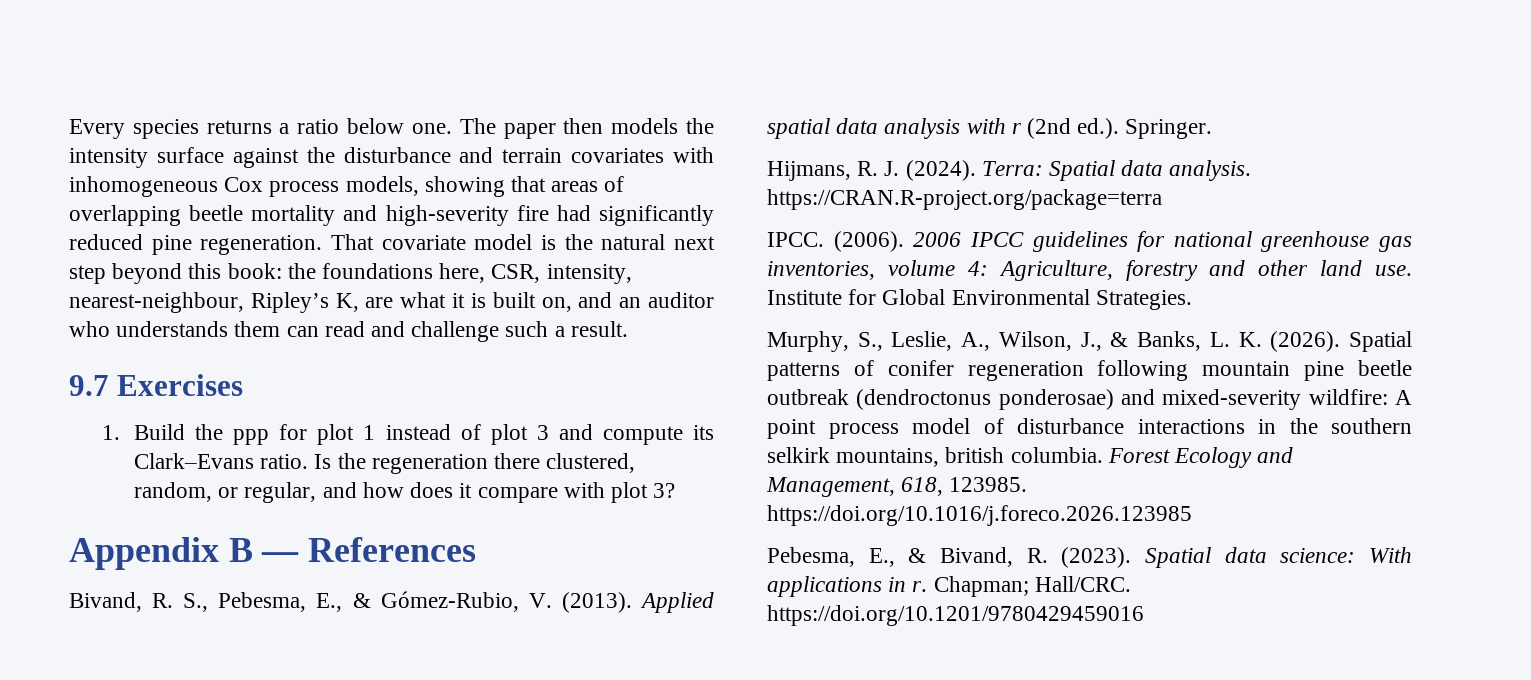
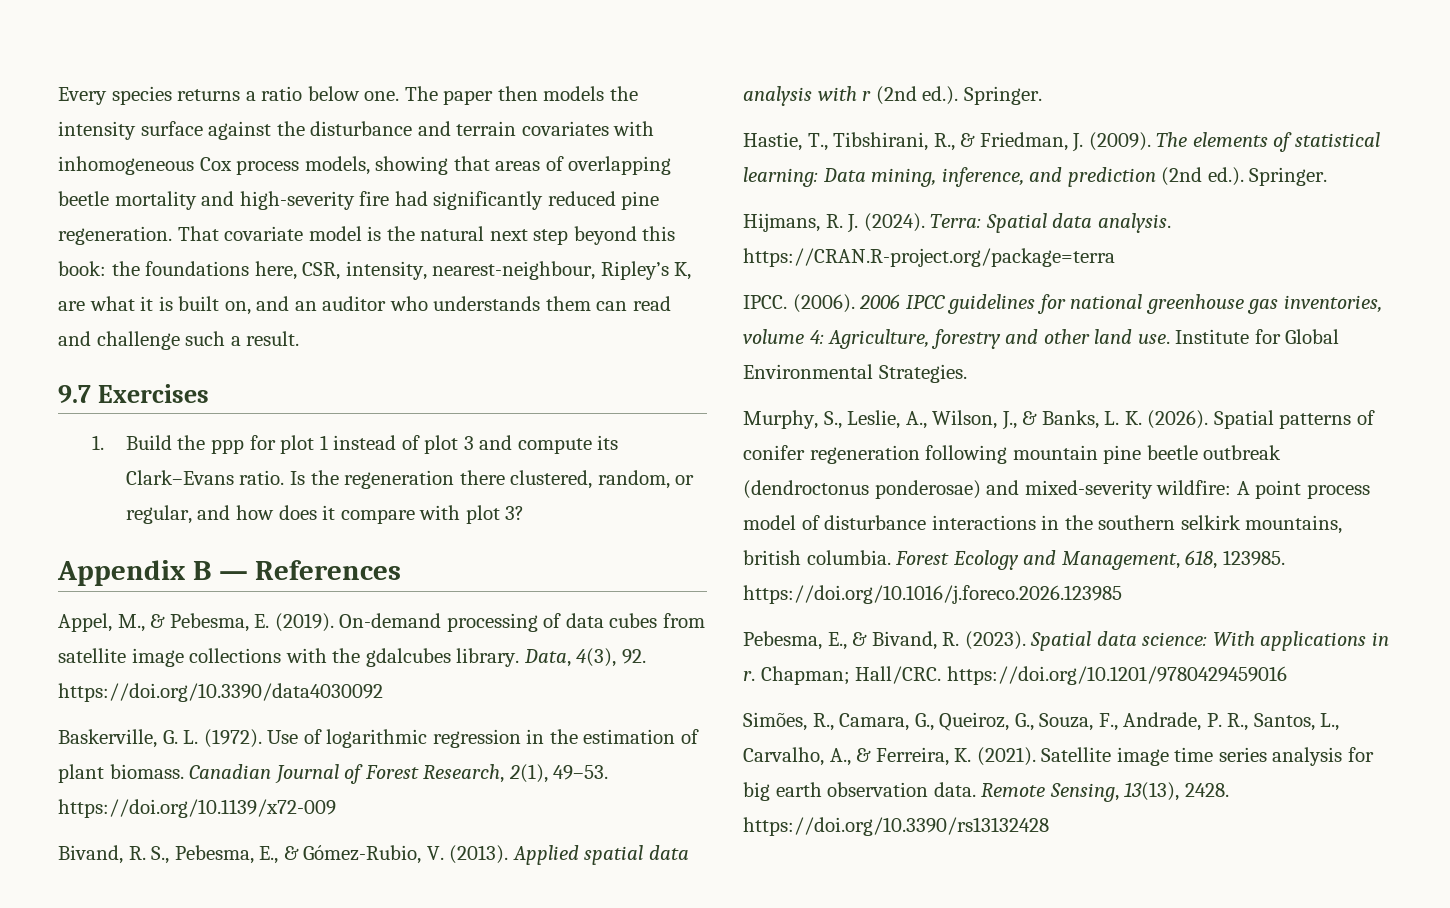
+ Appel, M., & Pebesma, E. (2019). On-demand processing of data cubes from satellite image collections with the gdalcubes library. Data, 4(3), 92. https://doi.org/10.3390/data4030092
+ Baskerville, G. L. (1972). Use of logarithmic regression in the estimation of plant biomass. Canadian Journal of Forest Research, 2(1), 49–53. https://doi.org/10.1139/x72-009
+ Hastie, T., Tibshirani, R., & Friedman, J. (2009). The elements of statistical learning: Data mining, inference, and prediction (2nd ed.). Springer.
+ Simões, R., Camara, G., Queiroz, G., Souza, F., Andrade, P. R., Santos, L., Carvalho, A., & Ferreira, K. (2021). Satellite image time series analysis for big earth observation data. Remote Sensing, 13(13), 2428. https://doi.org/10.3390/rs13132428

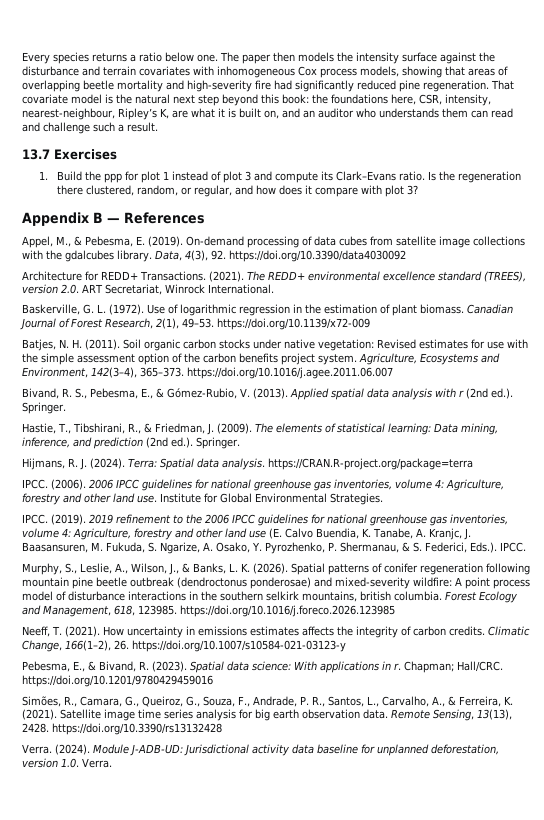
- 9.7 Exercises
+ 13.7 Exercises
+ Architecture for REDD+ Transactions. (2021). The REDD+ environmental excellence standard (TREES), version 2.0. ART Secretariat, Winrock International.
+ Batjes, N. H. (2011). Soil organic carbon stocks under native vegetation: Revised estimates for use with the simple assessment option of the carbon benefits project system. Agriculture, Ecosystems and Environment, 142(3–4), 365–373. https://doi.org/10.1016/j.agee.2011.06.007
+ IPCC. (2019). 2019 refinement to the 2006 IPCC guidelines for national greenhouse gas inventories, volume 4: Agriculture, forestry and other land use (E. Calvo Buendia, K. Tanabe, A. Kranjc, J. Baasansuren, M. Fukuda, S. Ngarize, A. Osako, Y. Pyrozhenko, P. Shermanau, & S. Federici, Eds.). IPCC.
+ Neeff, T. (2021). How uncertainty in emissions estimates affects the integrity of carbon credits. Climatic Change, 166(1–2), 26. https://doi.org/10.1007/s10584-021-03123-y
+ Verra. (2024). Module J-ADB-UD: Jurisdictional activity data baseline for unplanned deforestation, version 1.0. Verra.

